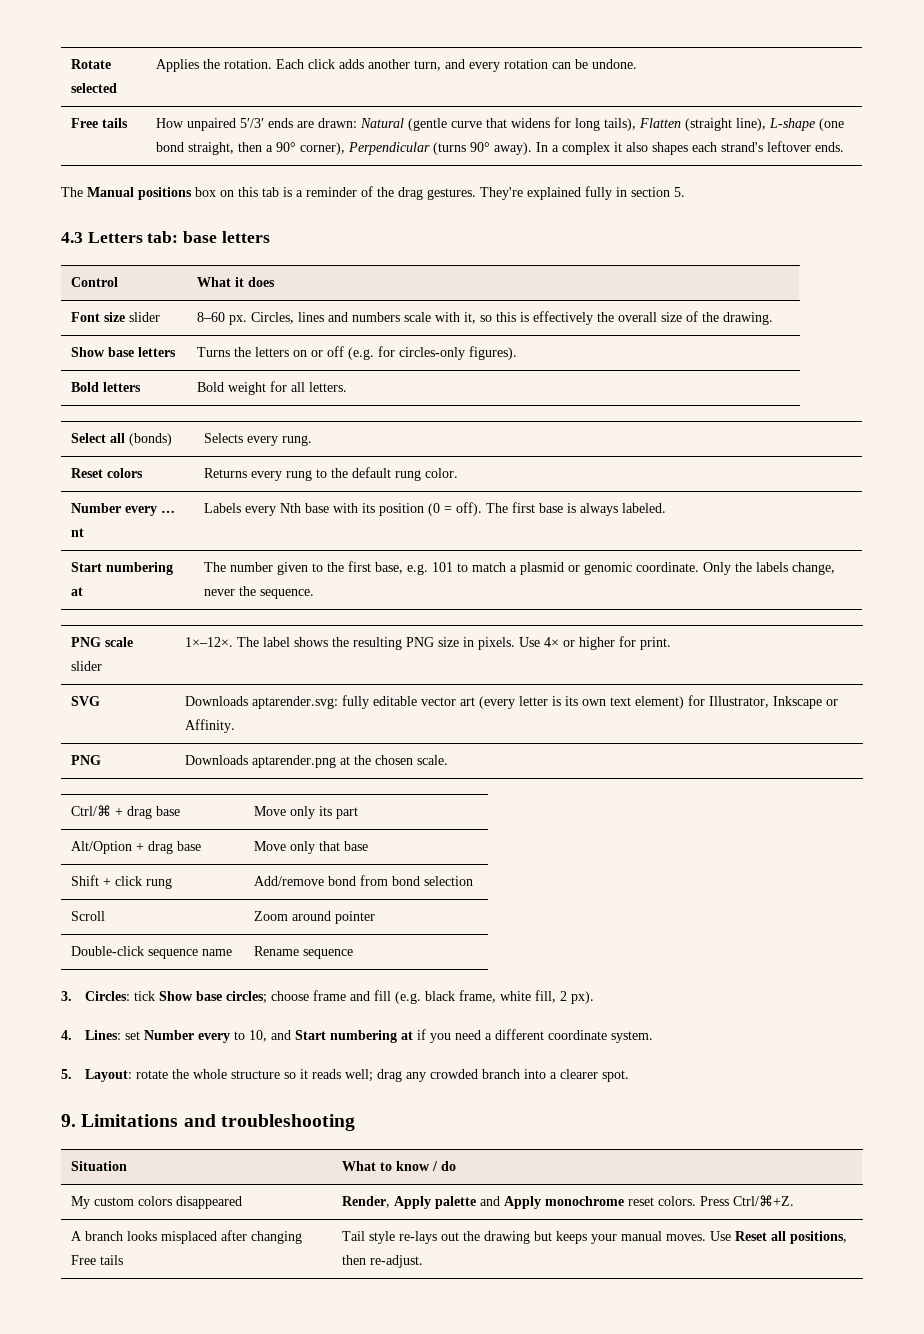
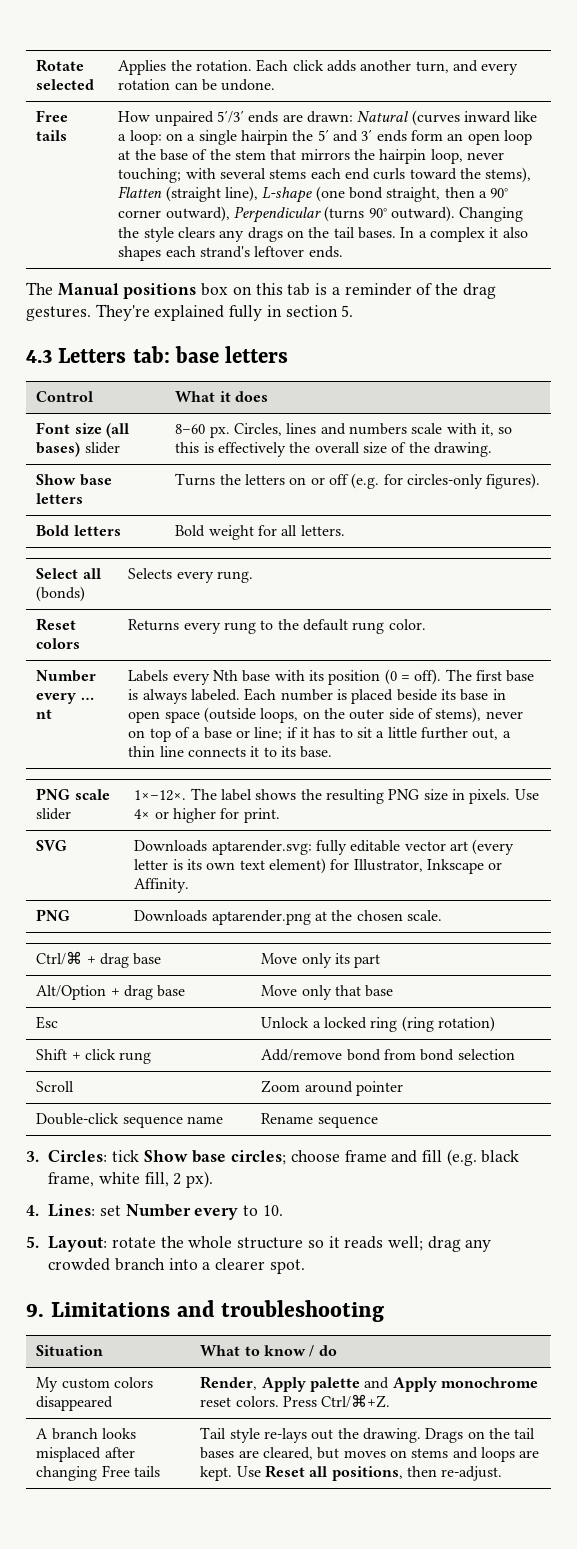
- How unpaired 5′/3′ ends are drawn: Natural (gentle curve that widens for long tails), Flatten (straight line), L-shape (one bond straight, then a 90° corner), Perpendicular (turns 90° away).
+ How unpaired 5′/3′ ends are drawn: Natural (curves inward like a loop: on a single hairpin the 5′ and 3′ ends form an open loop at the base of the stem that mirrors the hairpin loop, never touching; with several stems each end curls toward the stems), Flatten (straight line), L-shape (one bond straight, then a 90° corner outward), Perpendicular (turns 90° outward). Changing the style clears any drags on the tail bases.
- Font size slider | 8–60 px. Circles, lines and numbers scale with it, so this is effectively the overall size of the drawing.
+ Font size (all bases) slider | 8–60 px. Circles, lines and numbers scale with it, so this is effectively the overall size of the drawing.
- The first base is always labeled.
- Start numbering at | The number given to the first base, e.g. 101 to match a plasmid or genomic coordinate. Only the labels change, never the sequence.
+ The first base is always labeled. Each number is placed beside its base in open space (outside loops, on the outer side of stems), never on top of a base or line; if it has to sit a little further out, a thin line connects it to its base.
+ Esc | Unlock a locked ring (ring rotation)
- 4. Lines: set Number every to 10, and Start numbering at if you need a different coordinate system.
+ 4. Lines: set Number every to 10.
- A branch looks misplaced after changing Free tails | Tail style re-lays out the drawing but keeps your manual moves. Use Reset all positions, then re-adjust.
+ A branch looks misplaced after changing Free tails | Tail style re-lays out the drawing. Drags on the tail bases are cleared, but moves on stems and loops are kept. Use Reset all positions, then re-adjust.

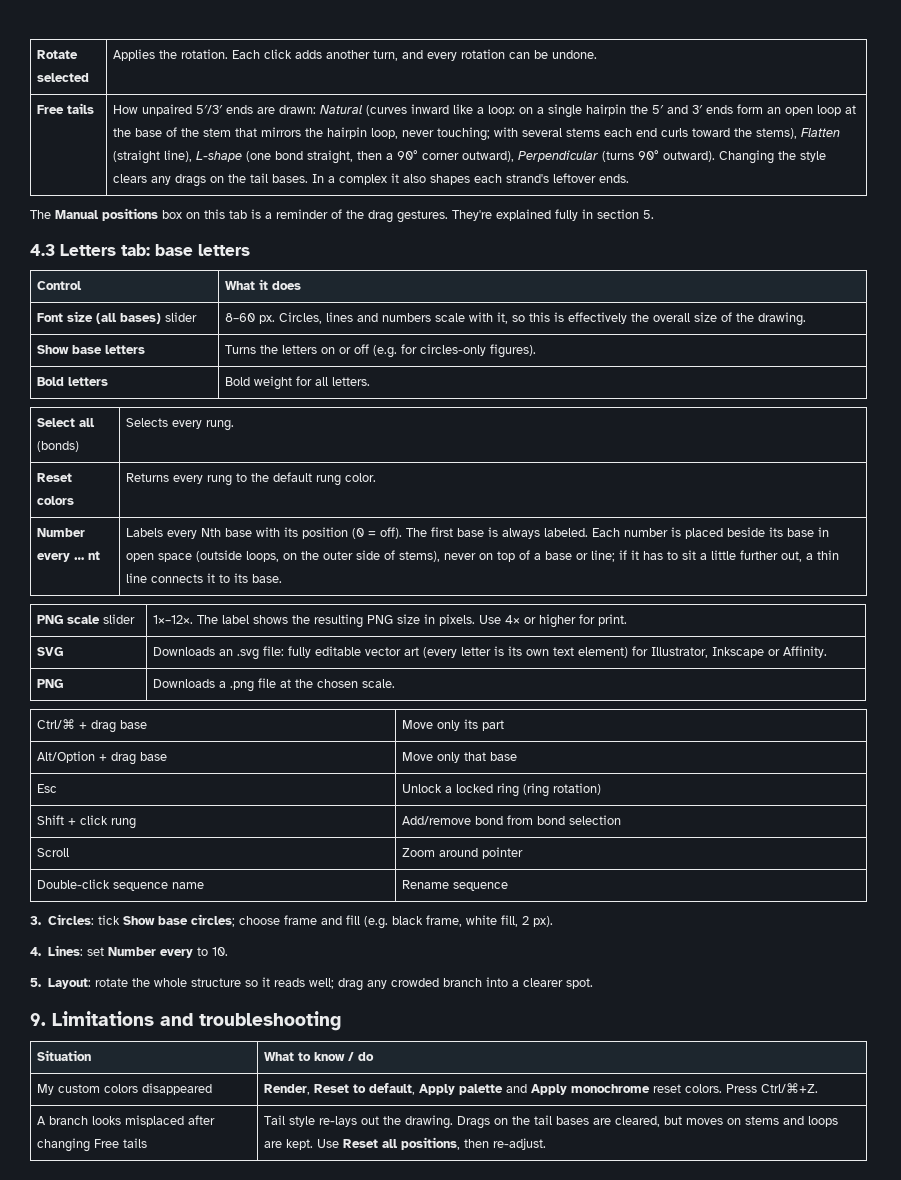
- SVG | Downloads aptarender.svg: fully editable vector art (every letter is its own text element) for Illustrator, Inkscape or Affinity.
+ SVG | Downloads an .svg file: fully editable vector art (every letter is its own text element) for Illustrator, Inkscape or Affinity.
- PNG | Downloads aptarender.png at the chosen scale.
+ PNG | Downloads a .png file at the chosen scale.
- My custom colors disappeared | Render, Apply palette and Apply monochrome reset colors. Press Ctrl/⌘+Z.
+ My custom colors disappeared | Render, Reset to default, Apply palette and Apply monochrome reset colors. Press Ctrl/⌘+Z.

